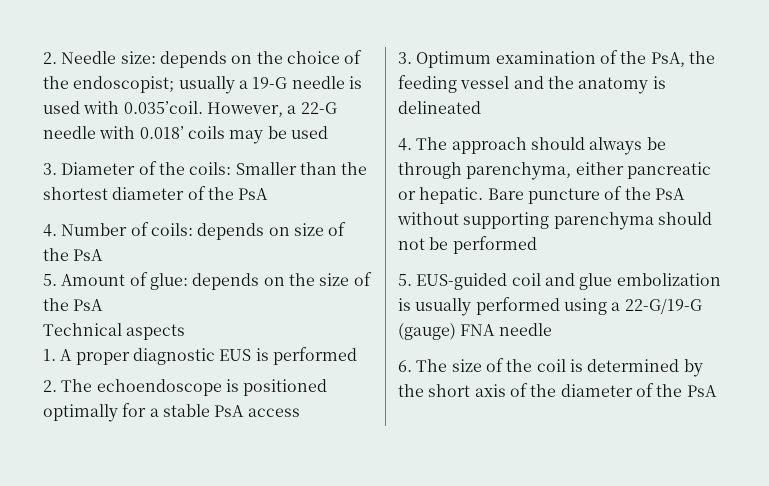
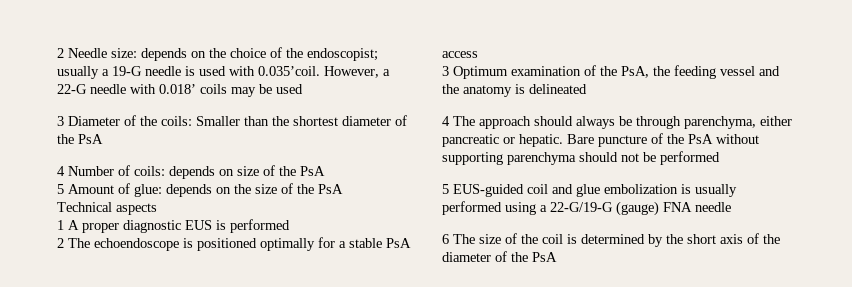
- 2. Needle size: depends on the choice of the endoscopist; usually a 19-G needle is used with 0.035’coil. However, a 22-G needle with 0.018’ coils may be used
+ 2 Needle size: depends on the choice of the endoscopist; usually a 19-G needle is used with 0.035’coil. However, a 22-G needle with 0.018’ coils may be used
- 3. Diameter of the coils: Smaller than the shortest diameter of the PsA
+ 3 Diameter of the coils: Smaller than the shortest diameter of the PsA
- 4. Number of coils: depends on size of the PsA
+ 4 Number of coils: depends on size of the PsA
- 5. Amount of glue: depends on the size of the PsA
+ 5 Amount of glue: depends on the size of the PsA
- 1. A proper diagnostic EUS is performed
+ 1 A proper diagnostic EUS is performed
- 2. The echoendoscope is positioned optimally for a stable PsA access
+ 2 The echoendoscope is positioned optimally for a stable PsA access
- 3. Optimum examination of the PsA, the feeding vessel and the anatomy is delineated
+ 3 Optimum examination of the PsA, the feeding vessel and the anatomy is delineated
- 4. The approach should always be through parenchyma, either pancreatic or hepatic.
+ 4 The approach should always be through parenchyma, either pancreatic or hepatic.
- 5. EUS-guided coil and glue embolization is usually performed using a 22-G/19-G (gauge) FNA needle
+ 5 EUS-guided coil and glue embolization is usually performed using a 22-G/19-G (gauge) FNA needle
- 6. The size of the coil is determined by the short axis of the diameter of the PsA
+ 6 The size of the coil is determined by the short axis of the diameter of the PsA

